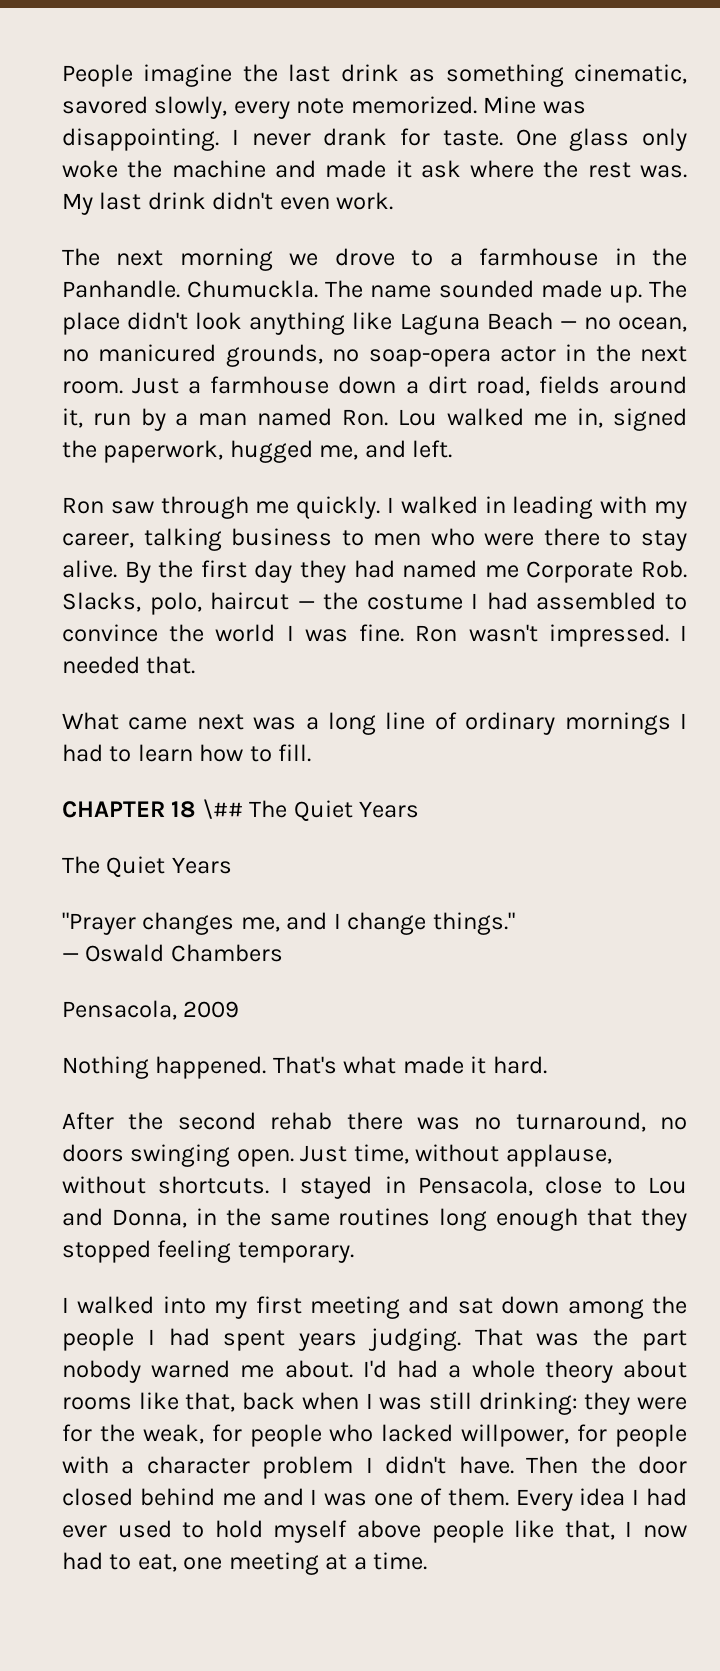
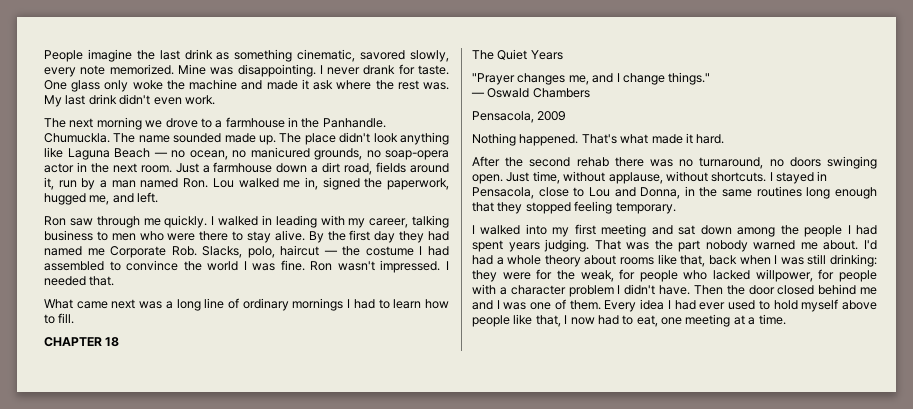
- CHAPTER 18 \## The Quiet Years
+ CHAPTER 18

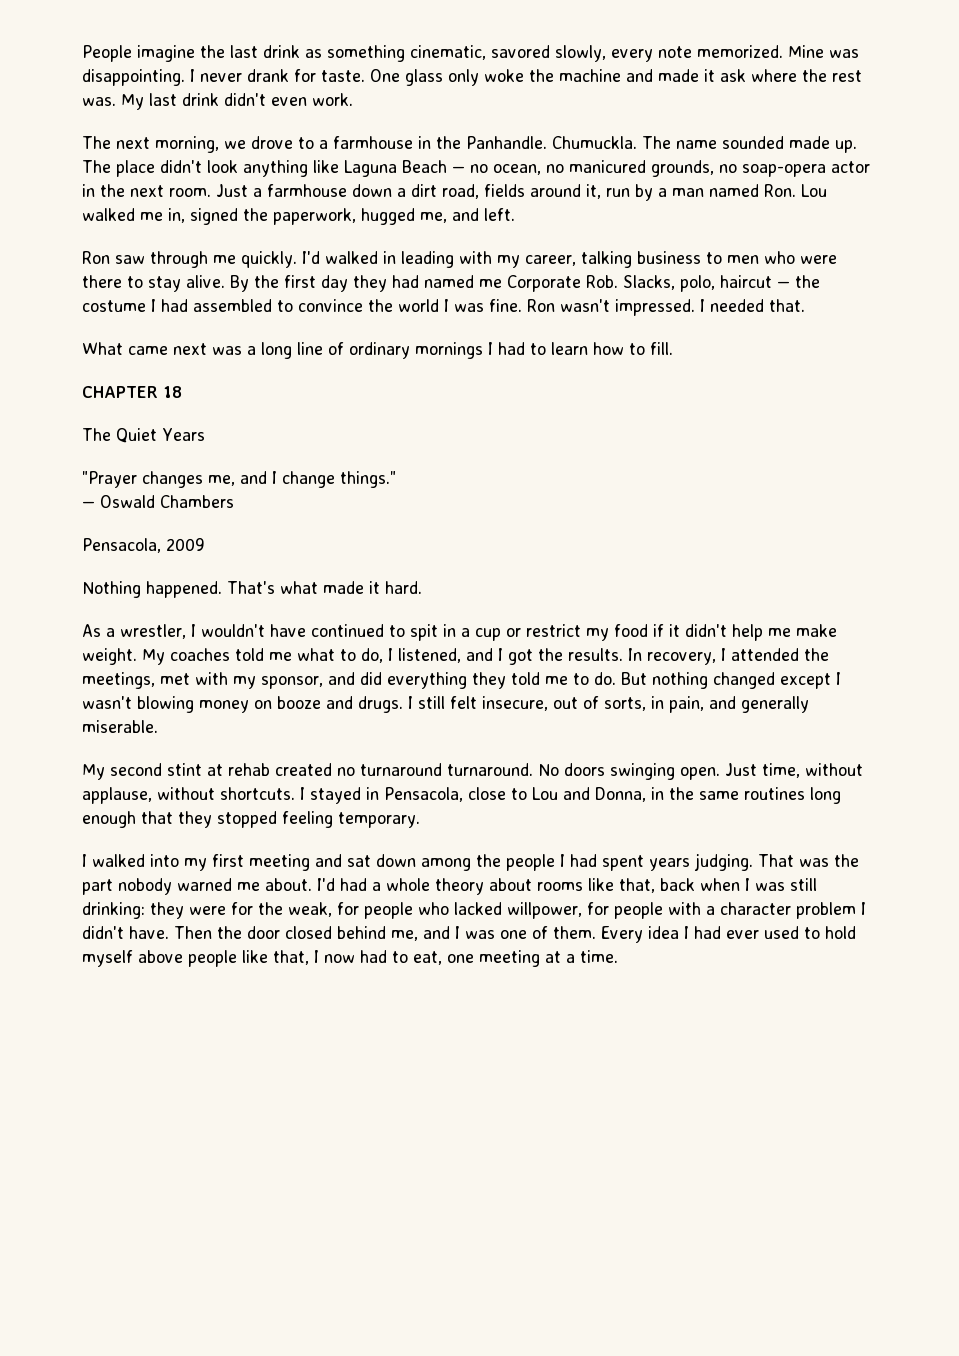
- The next morning we drove to a farmhouse in the Panhandle.
+ The next morning, we drove to a farmhouse in the Panhandle.
- I walked in leading with my career, talking business to men who were there to stay alive.
+ I'd walked in leading with my career, talking business to men who were there to stay alive.
- After the second rehab there was no turnaround, no doors swinging open.
+ As a wrestler, I wouldn't have continued to spit in a cup or restrict my food if it didn't help me make weight. My coaches told me what to do, I listened, and I got the results. In recovery, I attended the meetings, met with my sponsor, and did everything they told me to do. But nothing changed except I wasn't blowing money on booze and drugs. I still felt insecure, out of sorts, in pain, and generally miserable.
+ My second stint at rehab created no turnaround turnaround. No doors swinging open.
- Then the door closed behind me and I was one of them.
+ Then the door closed behind me, and I was one of them.

